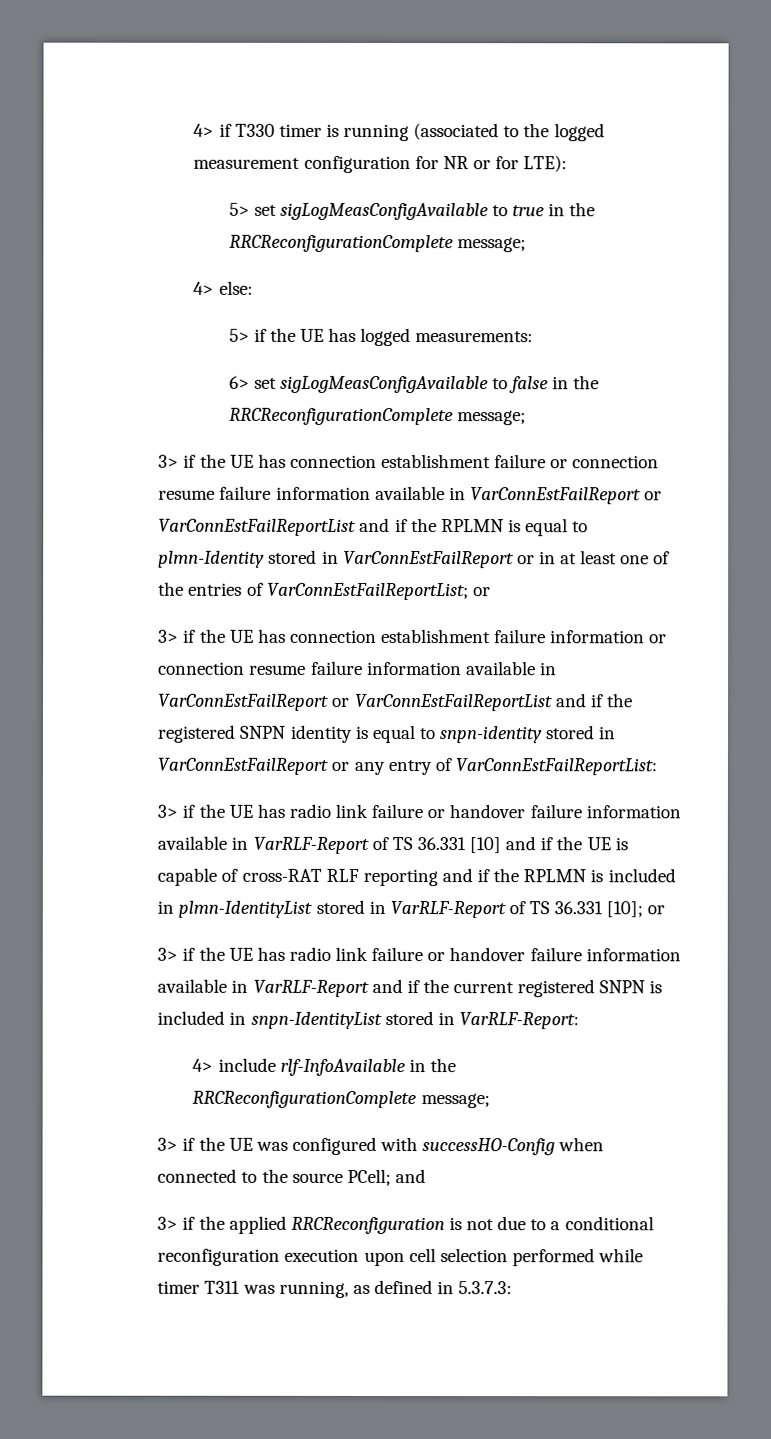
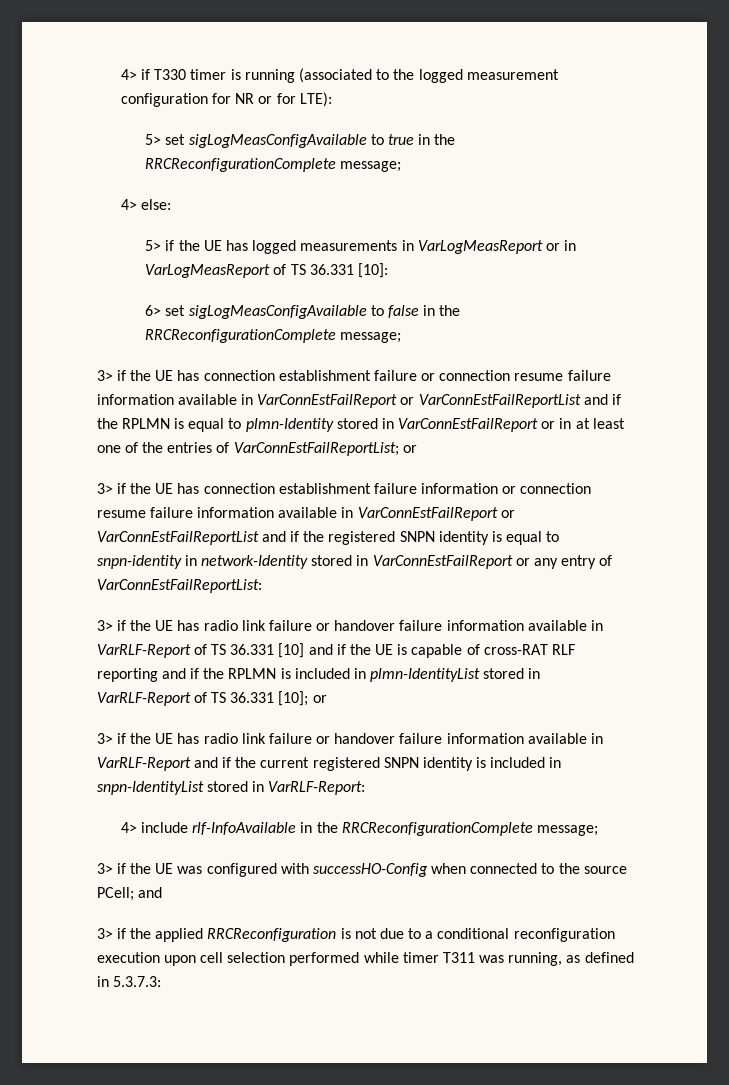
- 5> if the UE has logged measurements:
+ 5> if the UE has logged measurements in VarLogMeasReport or in VarLogMeasReport of TS 36.331 [10]:
- 3> if the UE has connection establishment failure information or connection resume failure information available in VarConnEstFailReport or VarConnEstFailReportList and if the registered SNPN identity is equal to snpn-identity stored in VarConnEstFailReport or any entry of VarConnEstFailReportList:
+ 3> if the UE has connection establishment failure information or connection resume failure information available in VarConnEstFailReport or VarConnEstFailReportList and if the registered SNPN identity is equal to snpn-identity in network-Identity stored in VarConnEstFailReport or any entry of VarConnEstFailReportList:
- 3> if the UE has radio link failure or handover failure information available in VarRLF-Report and if the current registered SNPN is included in snpn-IdentityList stored in VarRLF-Report:
+ 3> if the UE has radio link failure or handover failure information available in VarRLF-Report and if the current registered SNPN identity is included in snpn-IdentityList stored in VarRLF-Report:

